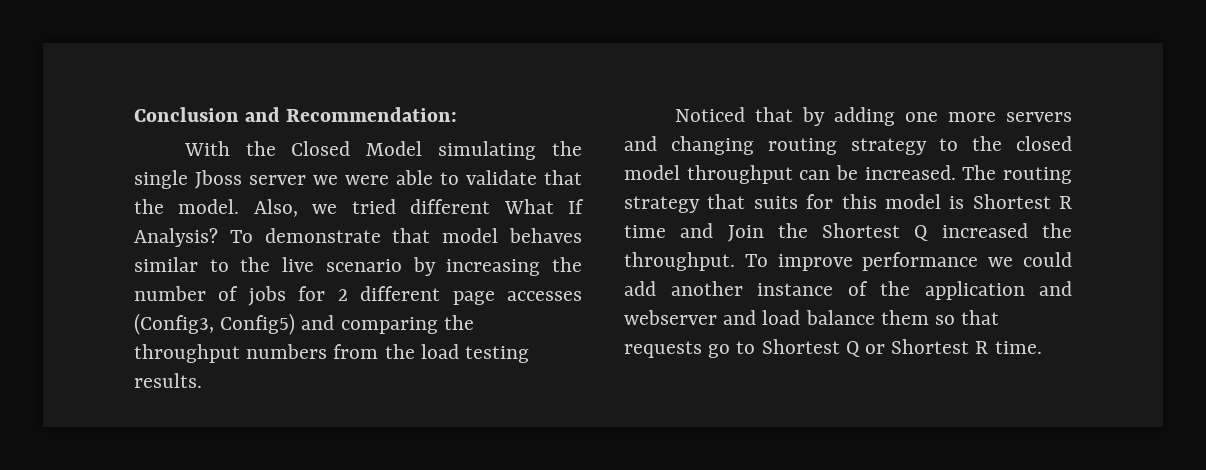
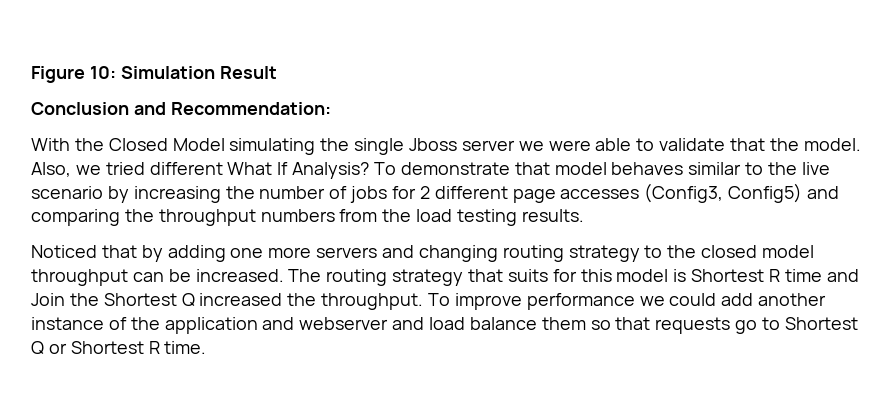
+ Figure 10: Simulation Result

